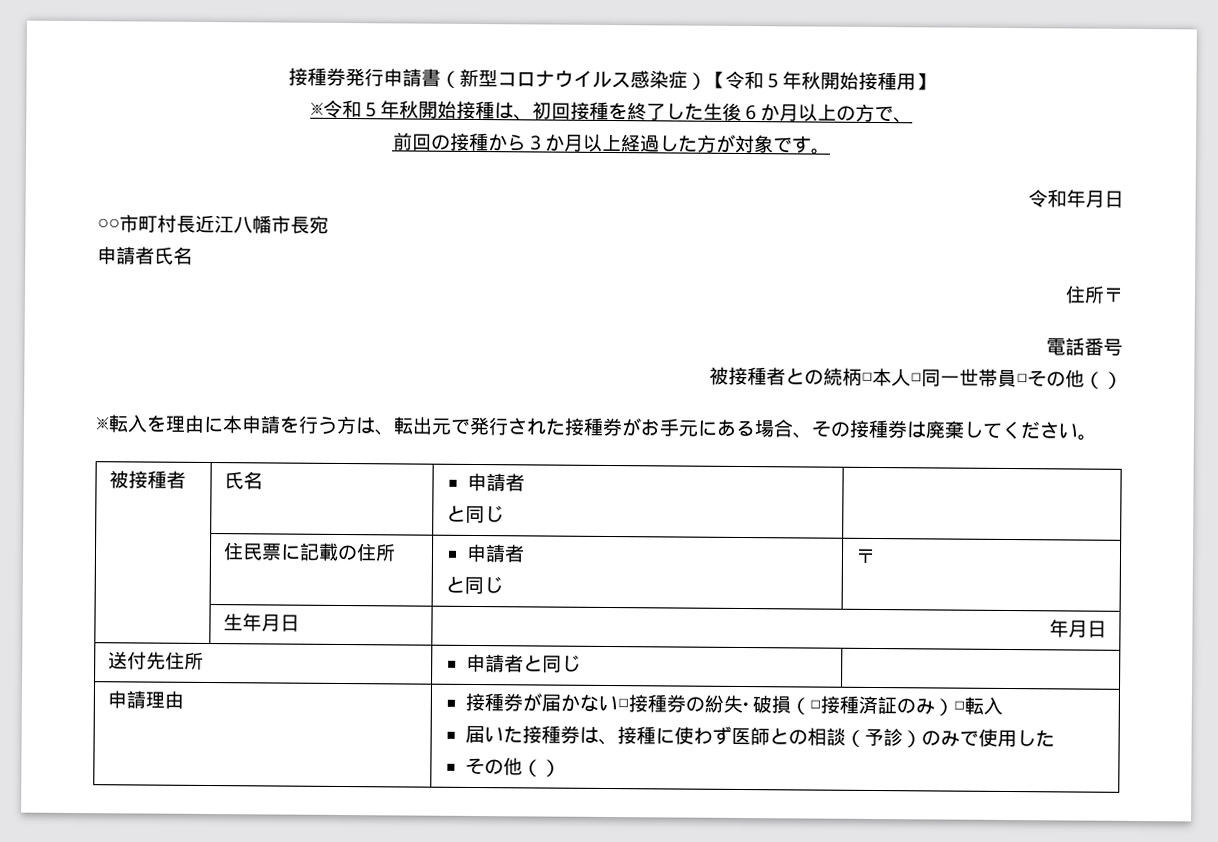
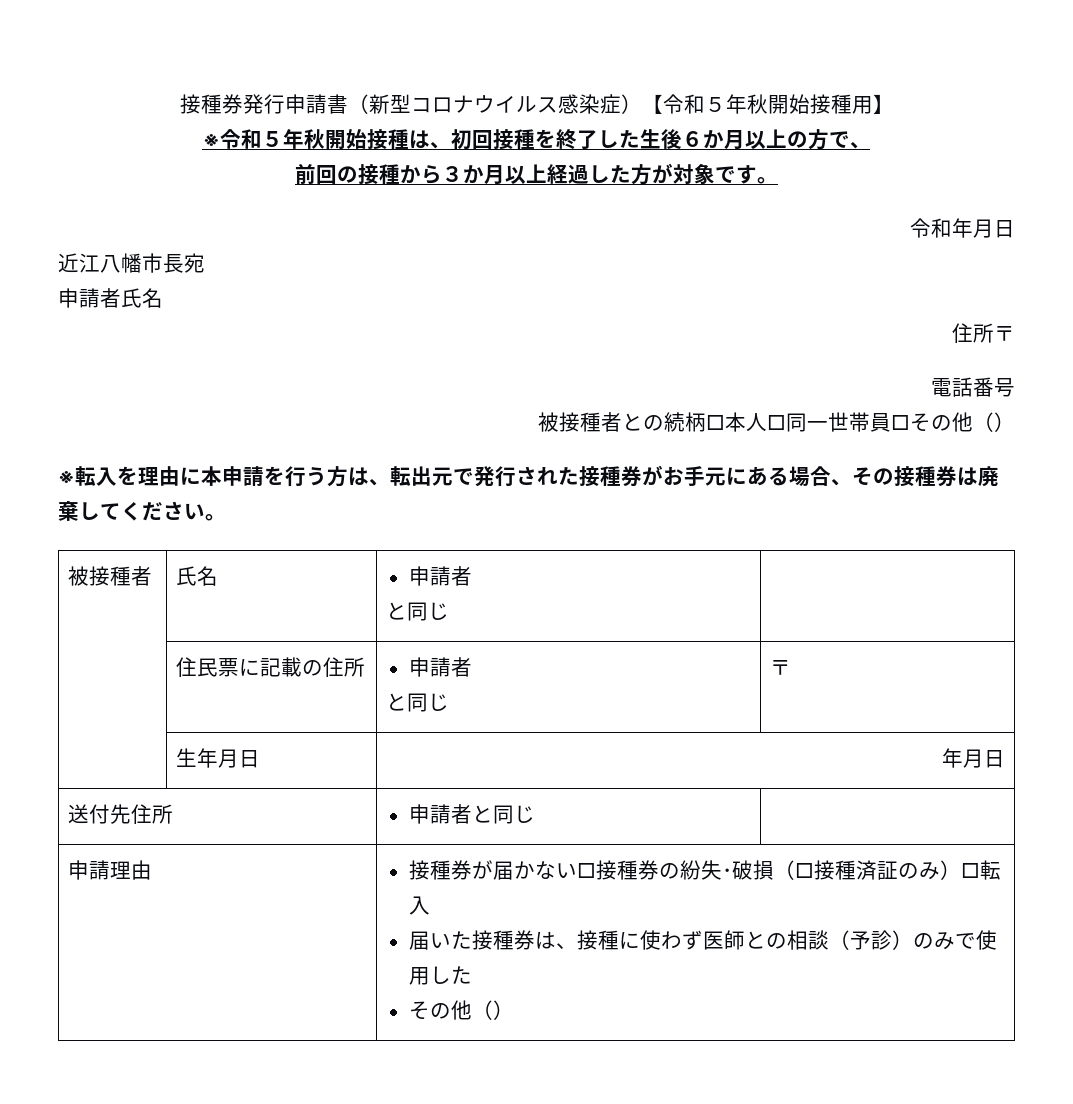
- ○○市町村長近江八幡市長宛
+ 近江八幡市長宛

